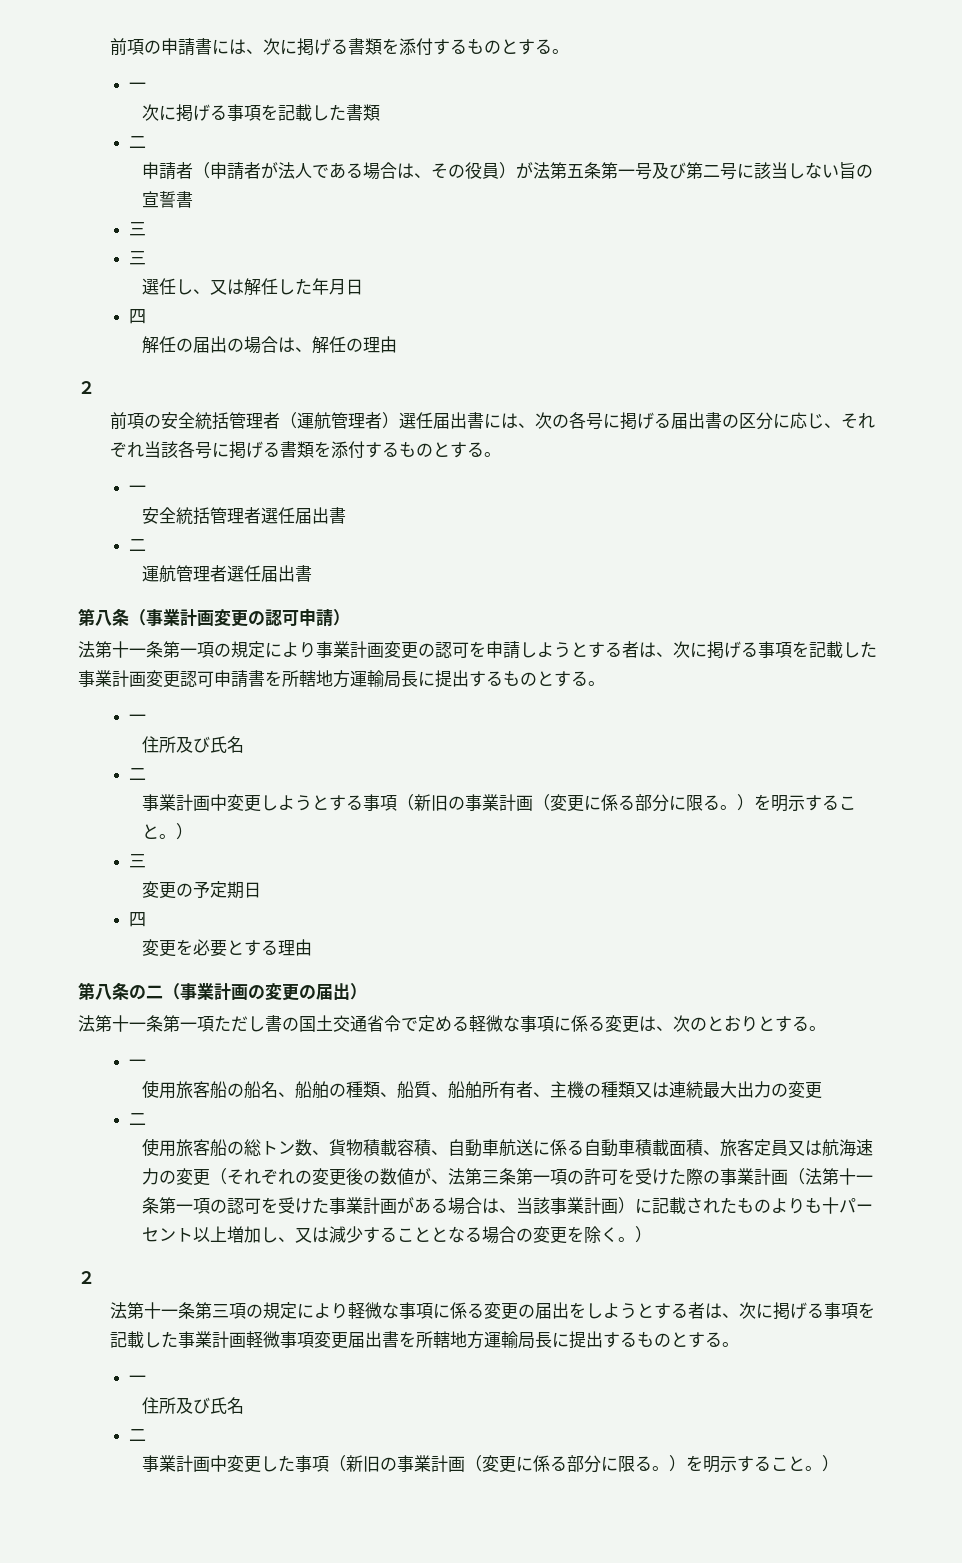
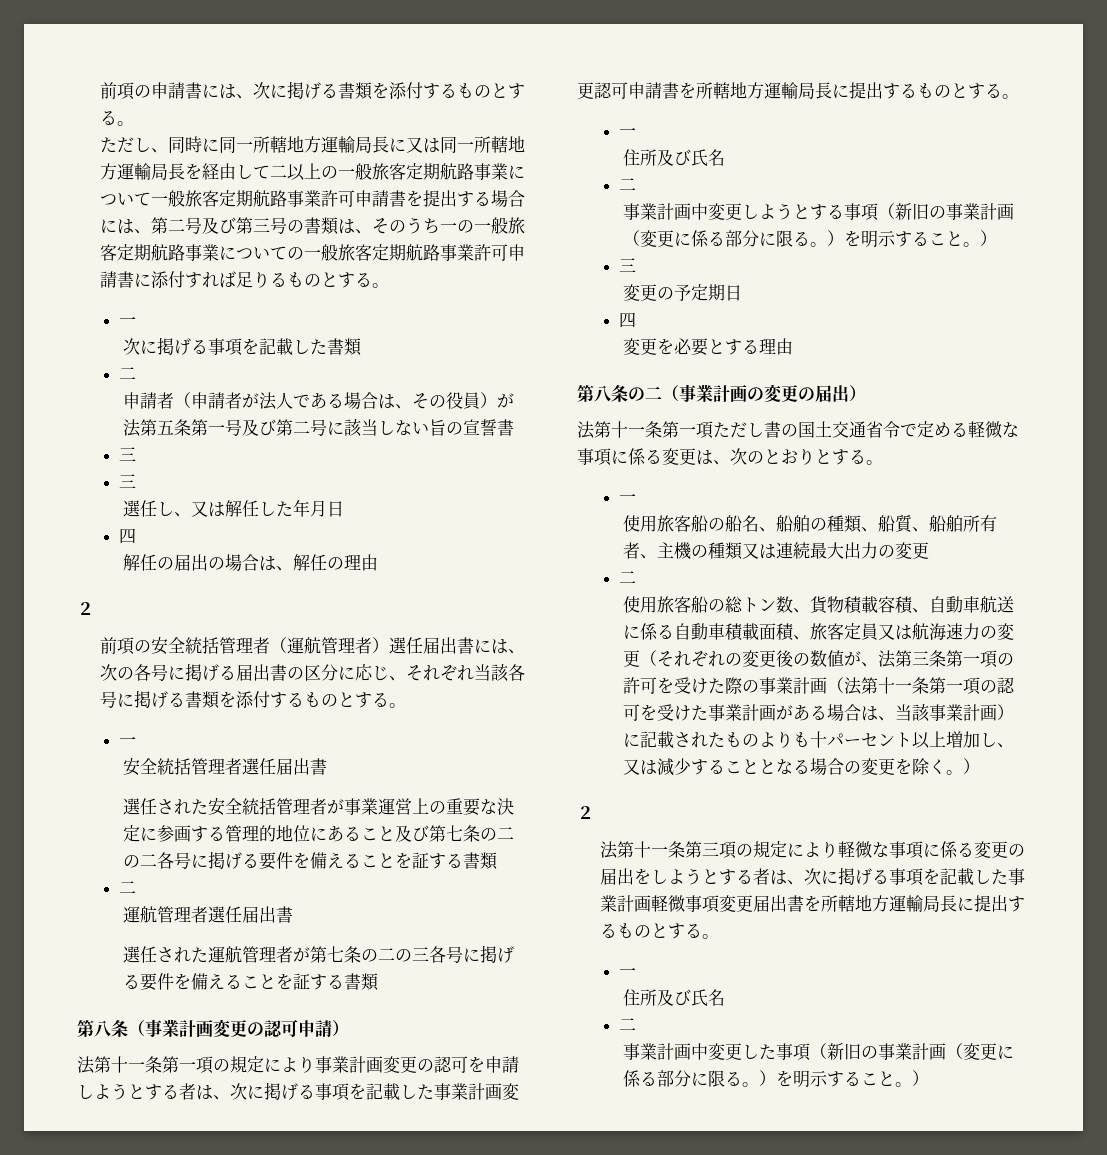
+ ただし、同時に同一所轄地方運輸局長に又は同一所轄地方運輸局長を経由して二以上の一般旅客定期航路事業について一般旅客定期航路事業許可申請書を提出する場合には、第二号及び第三号の書類は、そのうち一の一般旅客定期航路事業についての一般旅客定期航路事業許可申請書に添付すれば足りるものとする。
+ 選任された安全統括管理者が事業運営上の重要な決定に参画する管理的地位にあること及び第七条の二の二各号に掲げる要件を備えることを証する書類
+ 選任された運航管理者が第七条の二の三各号に掲げる要件を備えることを証する書類

